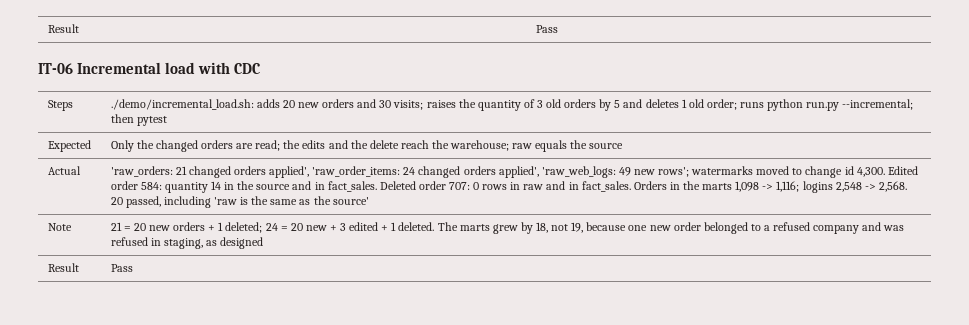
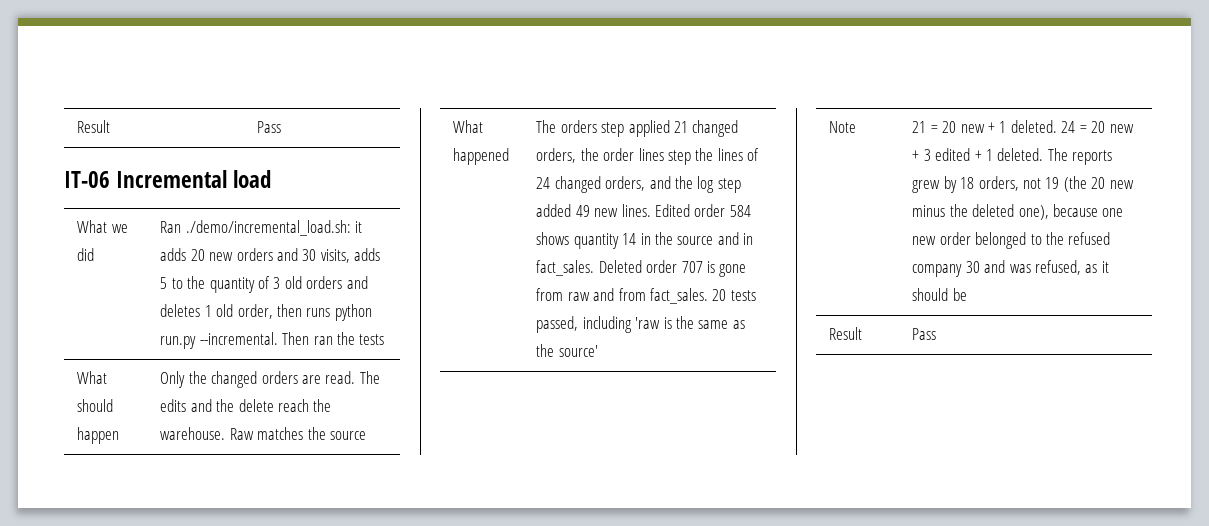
- IT-06 Incremental load with CDC
- Steps | ./demo/incremental_load.sh: adds 20 new orders and 30 visits; raises the quantity of 3 old orders by 5 and deletes 1 old order; runs python run.py --incremental; then pytest
- Expected | Only the changed orders are read; the edits and the delete reach the warehouse; raw equals the source
+ IT-06 Incremental load
+ What we did | Ran ./demo/incremental_load.sh: it adds 20 new orders and 30 visits, adds 5 to the quantity of 3 old orders and deletes 1 old order, then runs python run.py --incremental. Then ran the tests
+ What should happen | Only the changed orders are read. The edits and the delete reach the warehouse. Raw matches the source
- Actual | 'raw_orders: 21 changed orders applied', 'raw_order_items: 24 changed orders applied', 'raw_web_logs: 49 new rows'; watermarks moved to change id 4,300. Edited order 584: quantity 14 in the source and in fact_sales.
+ What happened | The orders step applied 21 changed orders, the order lines step the lines of 24 changed orders, and the log step added 49 new lines. Edited order 584 shows quantity 14 in the source and in fact_sales.
- Deleted order 707: 0 rows in raw and in fact_sales. Orders in the marts 1,098 -> 1,116; logins 2,548 -> 2,568. 20 passed, including 'raw is the same as the source'
+ Deleted order 707 is gone from raw and from fact_sales. 20 tests passed, including 'raw is the same as the source'
- 21 = 20 new orders + 1 deleted; 24 = 20 new + 3 edited + 1 deleted.
+ 21 = 20 new + 1 deleted. 24 = 20 new + 3 edited + 1 deleted.
- The marts grew by 18, not 19, because one new order belonged to a refused company and was refused in staging, as designed
+ The reports grew by 18 orders, not 19 (the 20 new minus the deleted one), because one new order belonged to the refused company 30 and was refused, as it should be

